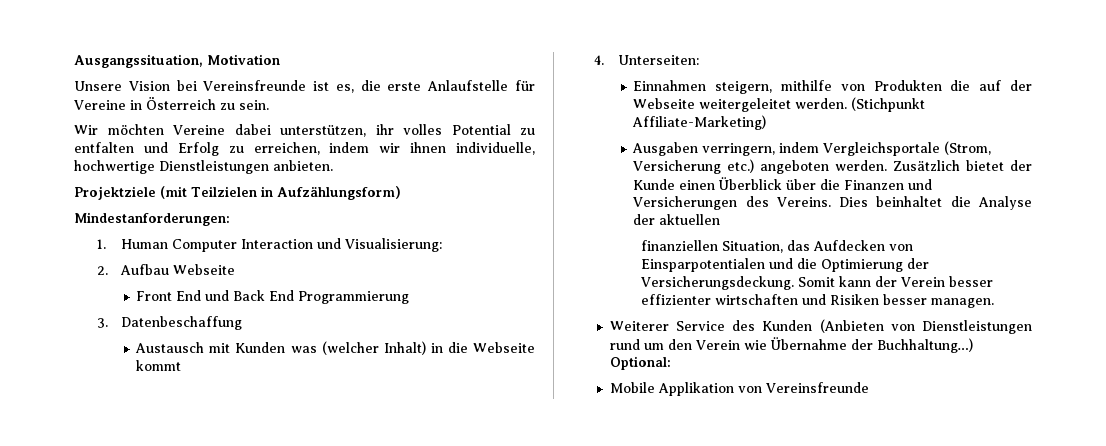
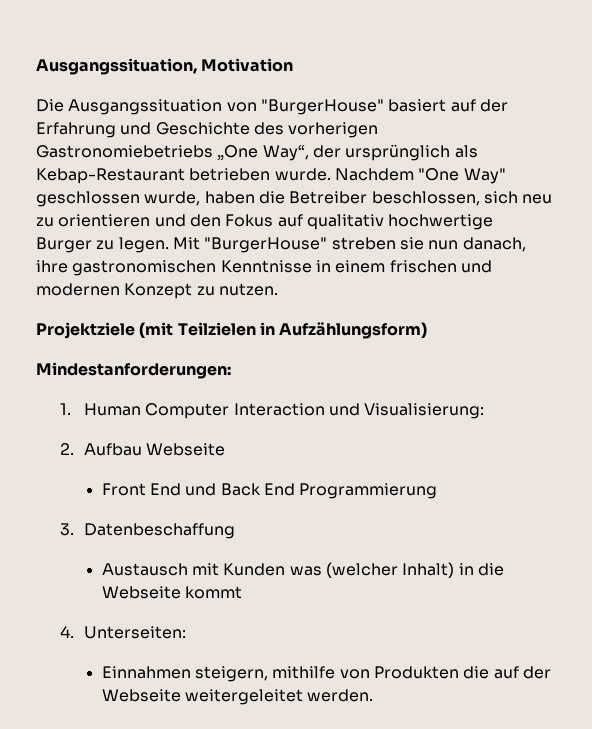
- Unsere Vision bei Vereinsfreunde ist es, die erste Anlaufstelle für Vereine in Österreich zu sein.
- Wir möchten Vereine dabei unterstützen, ihr volles Potential zu entfalten und Erfolg zu erreichen, indem wir ihnen individuelle, hochwertige Dienstleistungen anbieten.
+ Die Ausgangssituation von "BurgerHouse" basiert auf der Erfahrung und Geschichte des vorherigen Gastronomiebetriebs „One Way“, der ursprünglich als Kebap-Restaurant betrieben wurde. Nachdem "One Way" geschlossen wurde, haben die Betreiber beschlossen, sich neu zu orientieren und den Fokus auf qualitativ hochwertige Burger zu legen. Mit "BurgerHouse" streben sie nun danach, ihre gastronomischen Kenntnisse in einem frischen und modernen Konzept zu nutzen.
- (Stichpunkt Affiliate-Marketing)
- Ausgaben verringern, indem Vergleichsportale (Strom, Versicherung etc.) angeboten werden. Zusätzlich bietet der Kunde einen Überblick über die Finanzen und Versicherungen des Vereins. Dies beinhaltet die Analyse der aktuellen
- finanziellen Situation, das Aufdecken von Einsparpotentialen und die Optimierung der Versicherungsdeckung. Somit kann der Verein besser effizienter wirtschaften und Risiken besser managen.
- Weiterer Service des Kunden (Anbieten von Dienstleistungen rund um den Verein wie Übernahme der Buchhaltung…) Optional:
- Mobile Applikation von Vereinsfreunde

